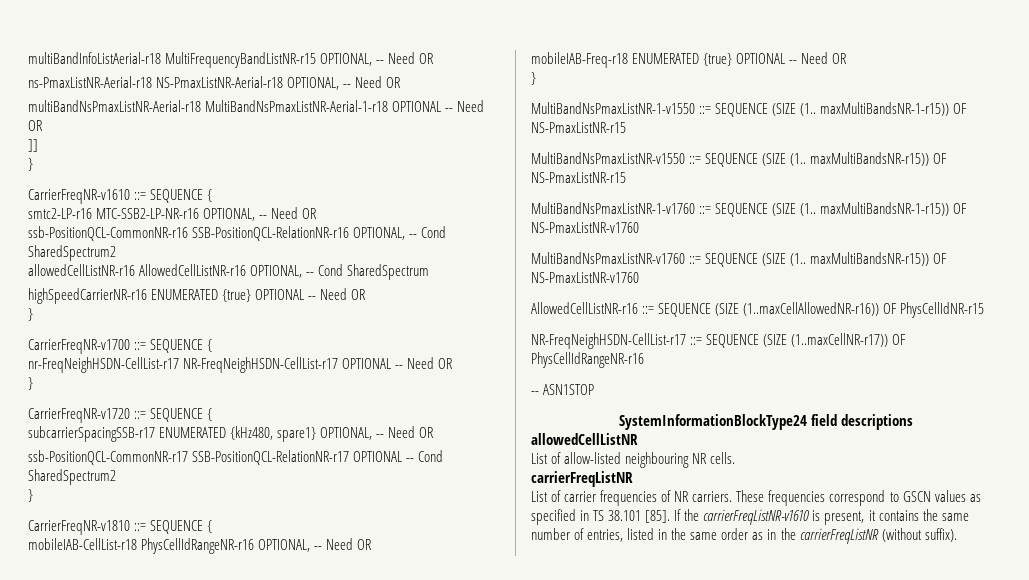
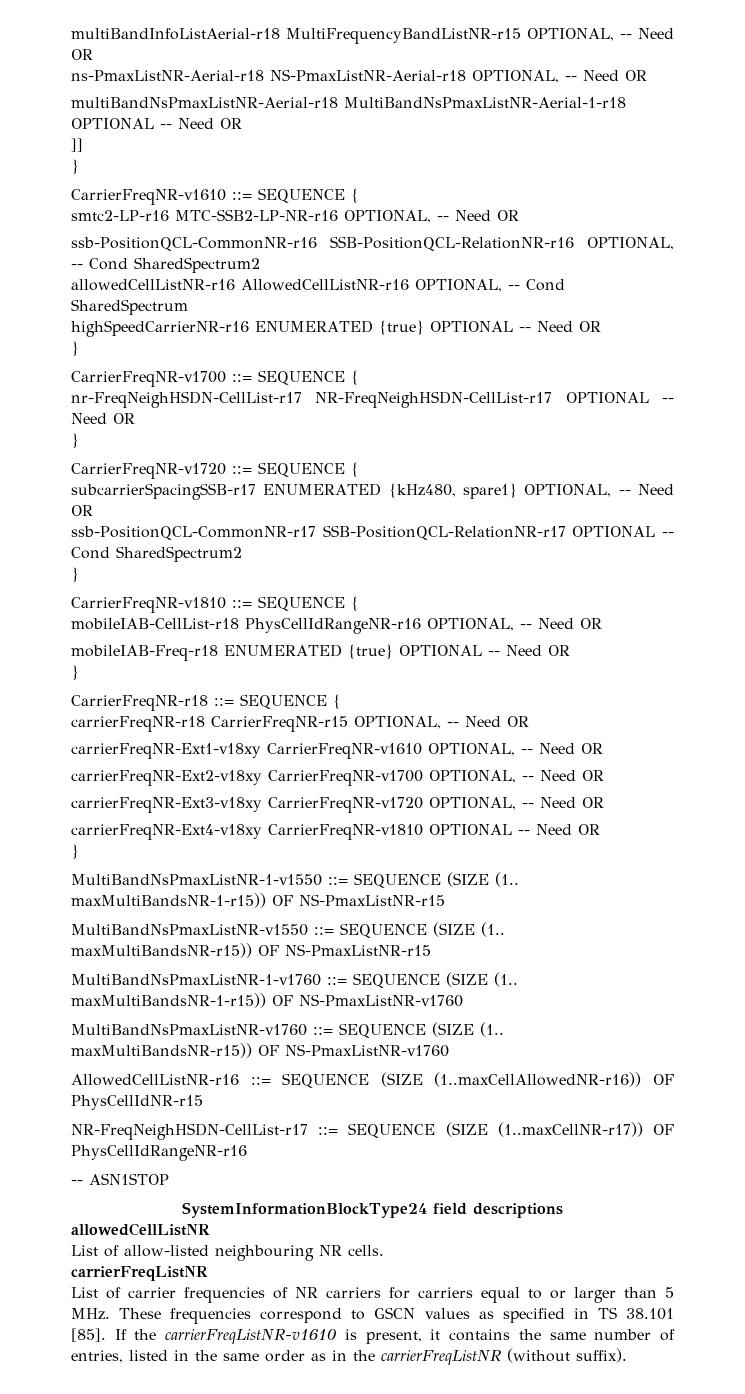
+ CarrierFreqNR-r18 ::= SEQUENCE {
+ carrierFreqNR-r18 CarrierFreqNR-r15 OPTIONAL, -- Need OR
+ carrierFreqNR-Ext1-v18xy CarrierFreqNR-v1610 OPTIONAL, -- Need OR
+ carrierFreqNR-Ext2-v18xy CarrierFreqNR-v1700 OPTIONAL, -- Need OR
+ carrierFreqNR-Ext3-v18xy CarrierFreqNR-v1720 OPTIONAL, -- Need OR
+ carrierFreqNR-Ext4-v18xy CarrierFreqNR-v1810 OPTIONAL -- Need OR
+ }
- List of carrier frequencies of NR carriers. These frequencies correspond to GSCN values as specified in TS 38.101 [85].
+ List of carrier frequencies of NR carriers for carriers equal to or larger than 5 MHz. These frequencies correspond to GSCN values as specified in TS 38.101 [85].

